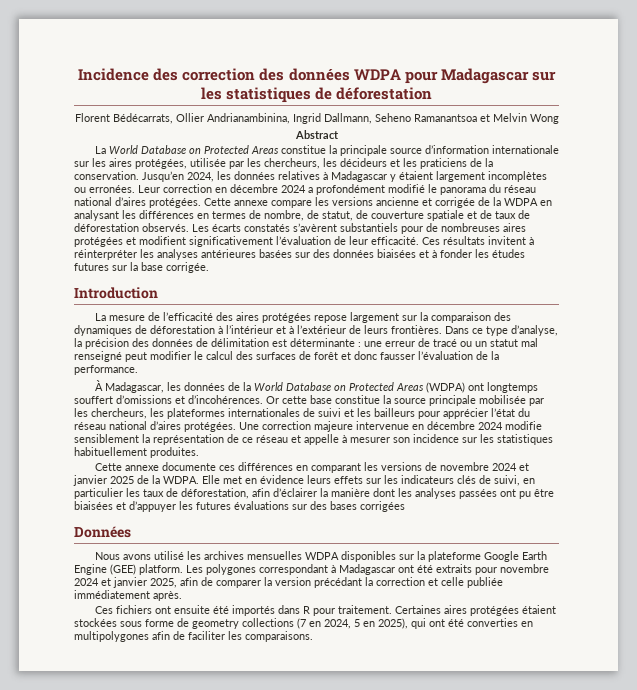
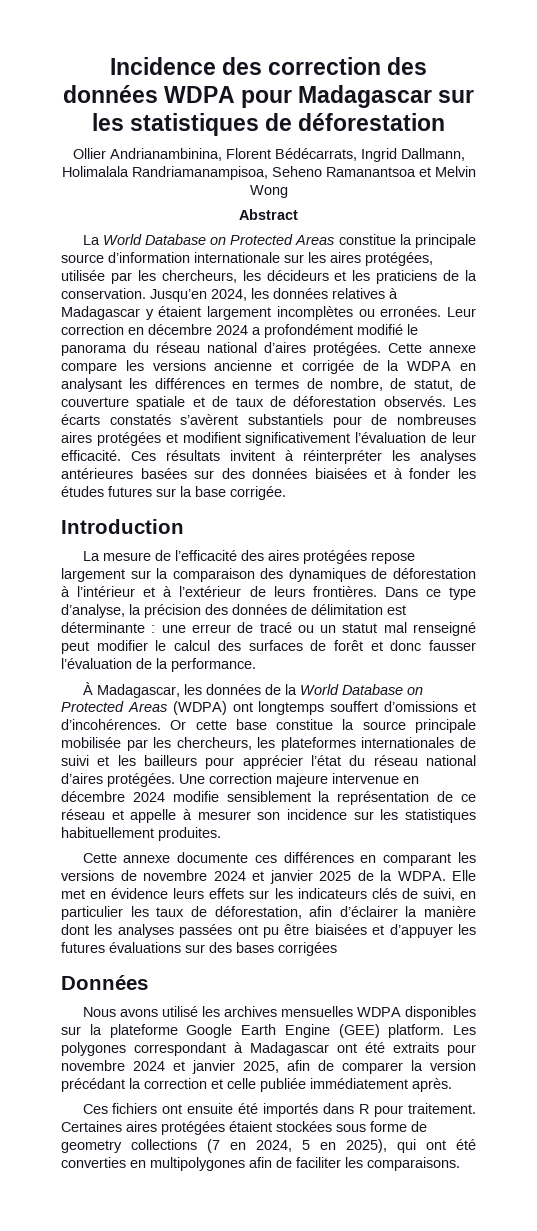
- Florent Bédécarrats, Ollier Andrianambinina, Ingrid Dallmann, Seheno Ramanantsoa et Melvin Wong
+ Ollier Andrianambinina, Florent Bédécarrats, Ingrid Dallmann, Holimalala Randriamanampisoa, Seheno Ramanantsoa et Melvin Wong

